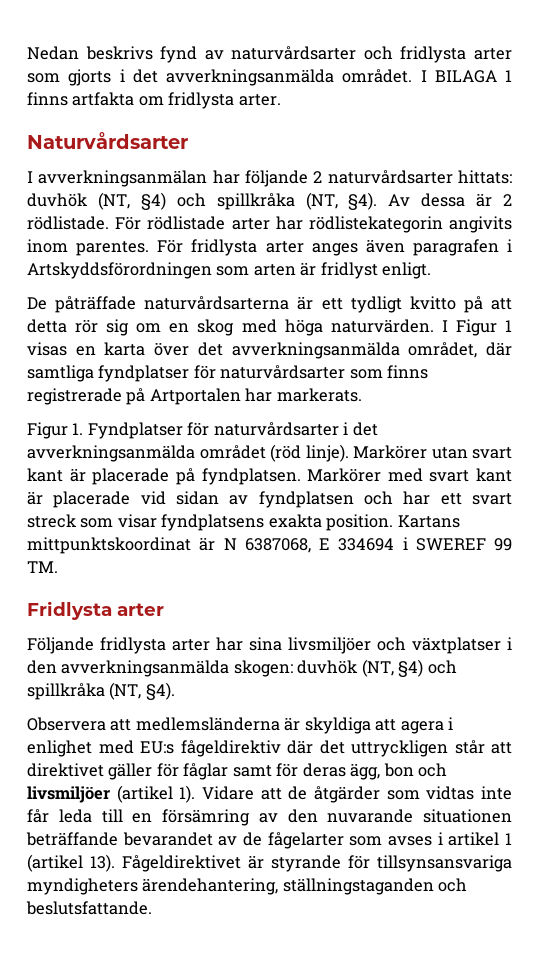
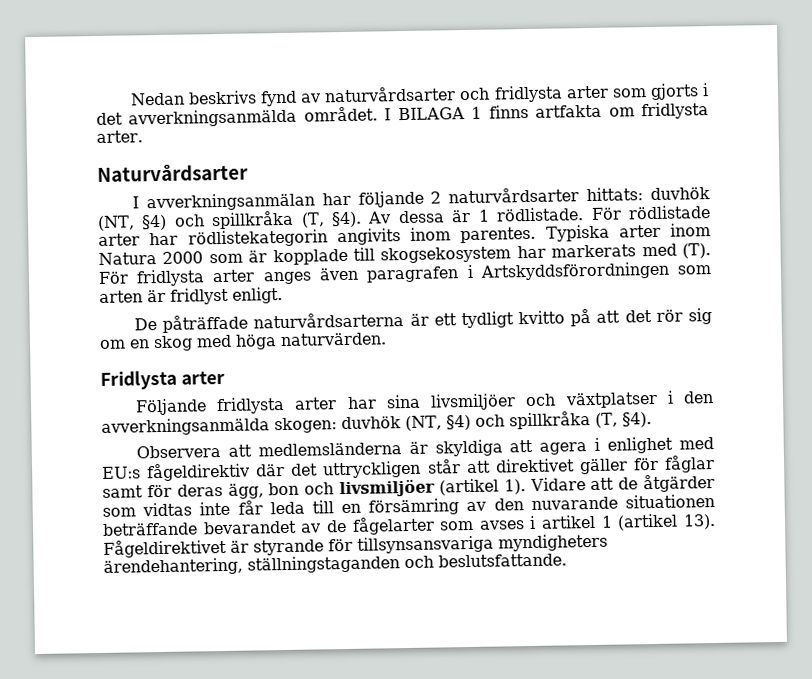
- I avverkningsanmälan har följande 2 naturvårdsarter hittats: duvhök (NT, §4) och spillkråka (NT, §4).
+ I avverkningsanmälan har följande 2 naturvårdsarter hittats: duvhök (NT, §4) och spillkråka (T, §4).
- Av dessa är 2 rödlistade.
+ Av dessa är 1 rödlistade.
- För fridlysta arter anges även paragrafen i Artskyddsförordningen som arten är fridlyst enligt.
+ Typiska arter inom Natura 2000 som är kopplade till skogsekosystem har markerats med (T). För fridlysta arter anges även paragrafen i Artskyddsförordningen som arten är fridlyst enligt.
- De påträffade naturvårdsarterna är ett tydligt kvitto på att detta rör sig om en skog med höga naturvärden. I Figur 1 visas en karta över det avverkningsanmälda området, där samtliga fyndplatser för naturvårdsarter som finns registrerade på Artportalen har markerats.
- Figur 1. Fyndplatser för naturvårdsarter i det avverkningsanmälda området (röd linje). Markörer utan svart kant är placerade på fyndplatsen. Markörer med svart kant är placerade vid sidan av fyndplatsen och har ett svart streck som visar fyndplatsens exakta position. Kartans mittpunktskoordinat är N 6387068, E 334694 i SWEREF 99 TM.
+ De påträffade naturvårdsarterna är ett tydligt kvitto på att det rör sig om en skog med höga naturvärden.
- Följande fridlysta arter har sina livsmiljöer och växtplatser i den avverkningsanmälda skogen: duvhök (NT, §4) och spillkråka (NT, §4).
+ Följande fridlysta arter har sina livsmiljöer och växtplatser i den avverkningsanmälda skogen: duvhök (NT, §4) och spillkråka (T, §4).

